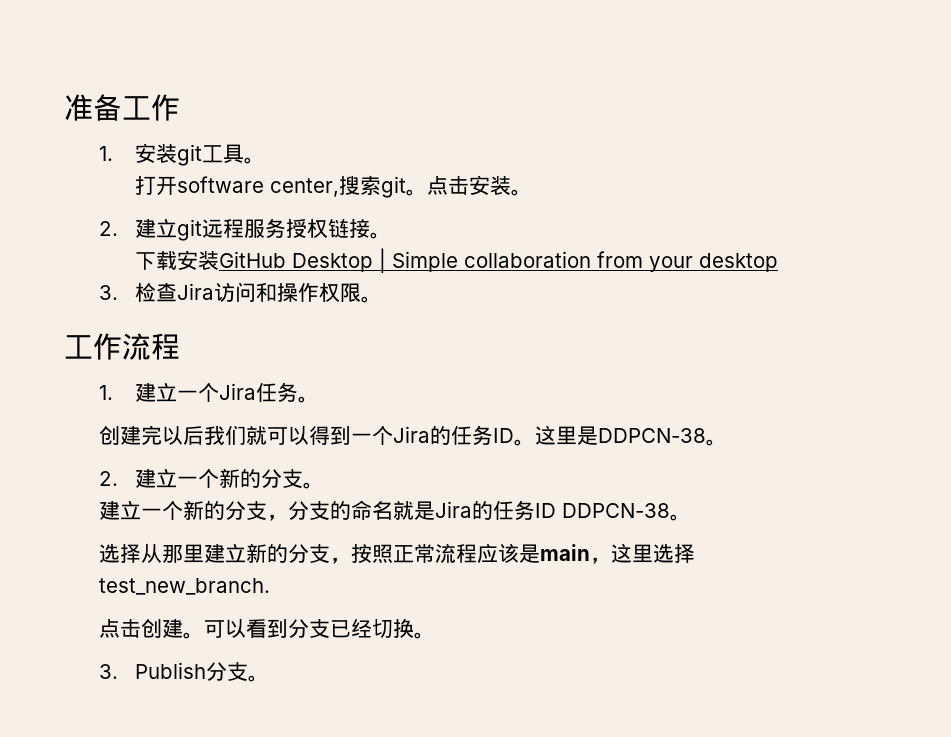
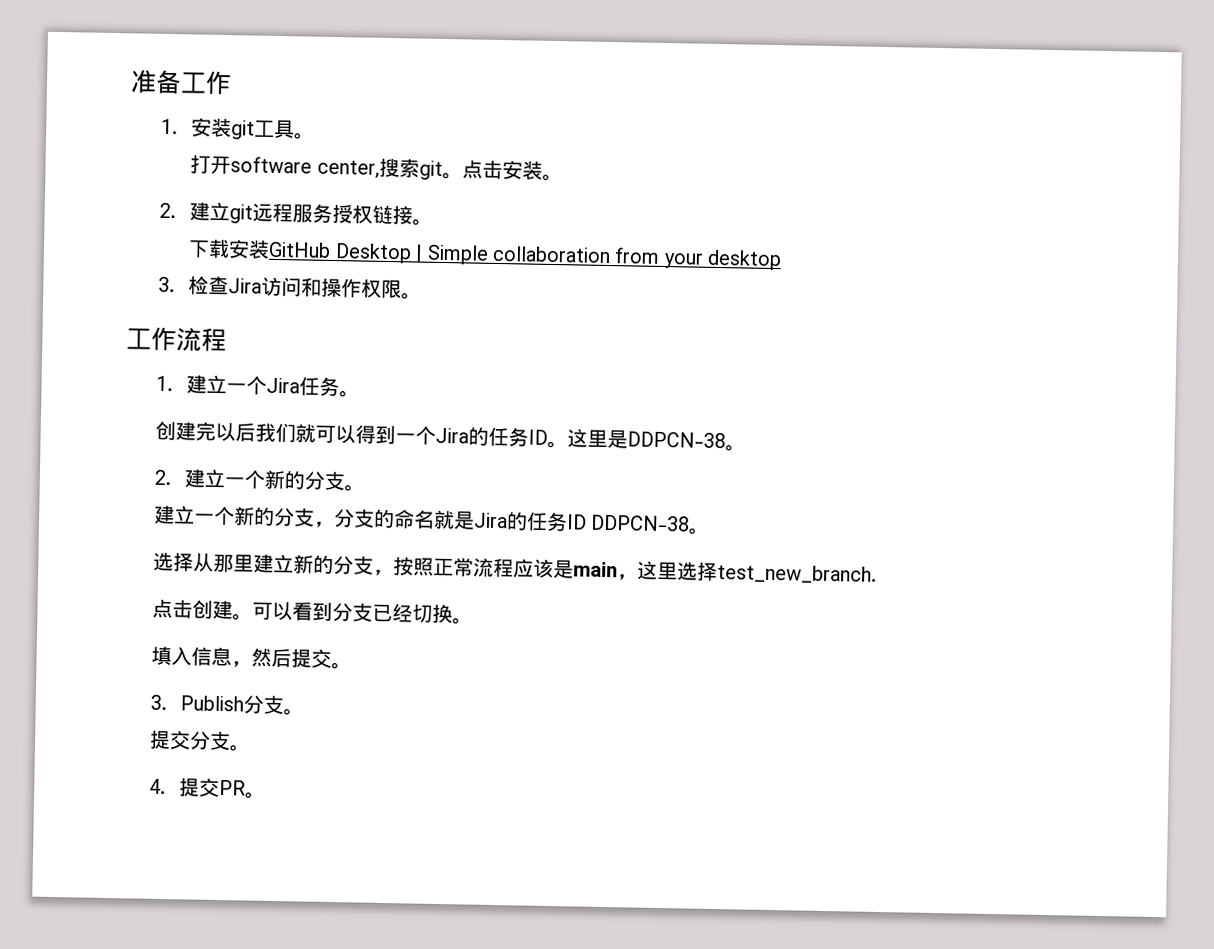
+ 填入信息，然后提交。
+ 提交分支。
+ 4.提交PR。

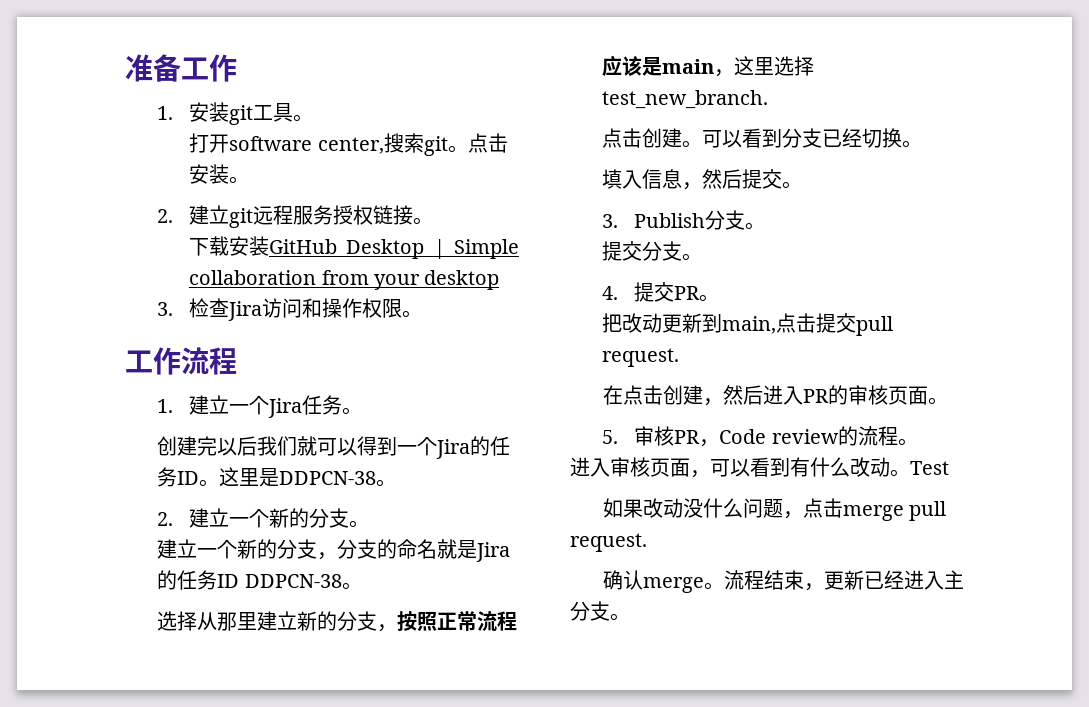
+ 把改动更新到main,点击提交pull request.
+ 在点击创建，然后进入PR的审核页面。
+ 5.审核PR，Code review的流程。
+ 进入审核页面，可以看到有什么改动。Test
+ 如果改动没什么问题，点击merge pull request.
+ 确认merge。流程结束，更新已经进入主分支。

